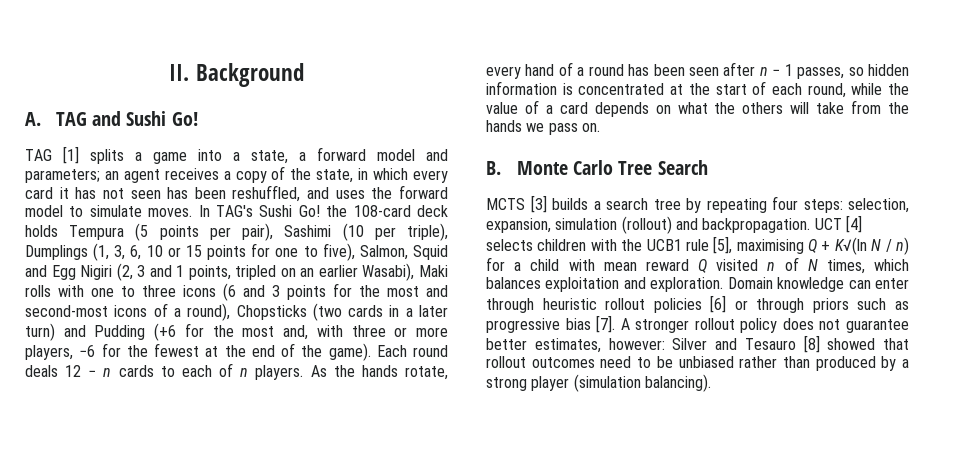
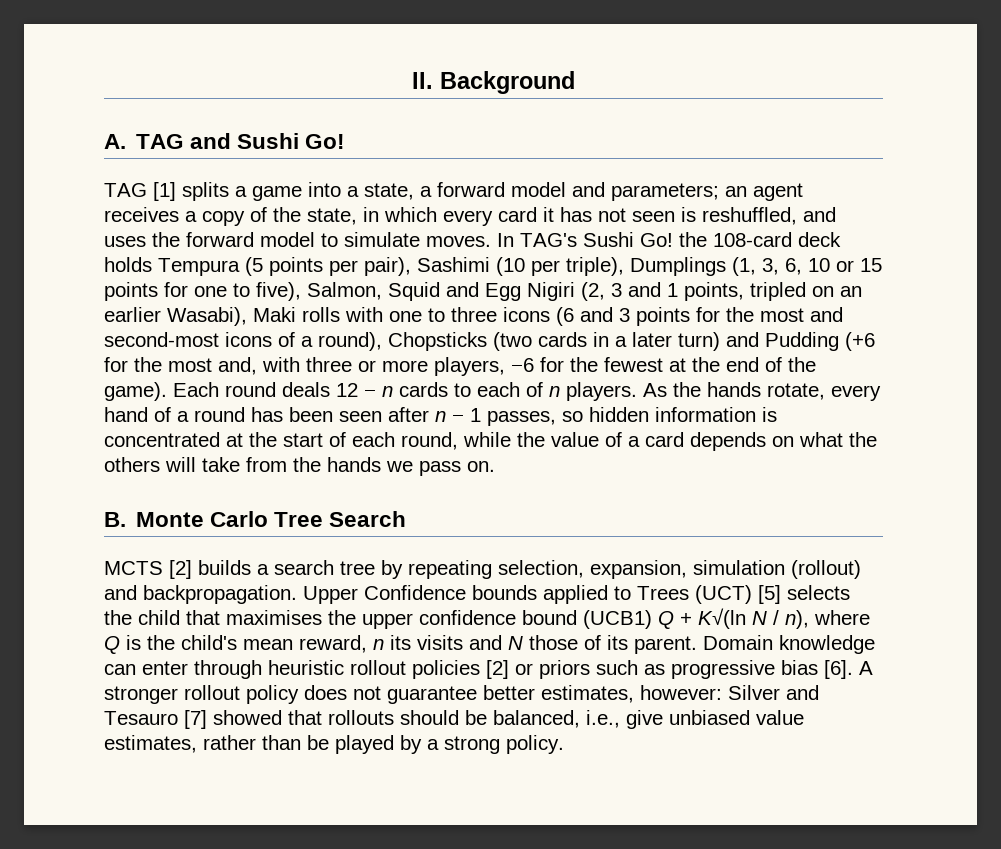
- TAG [1] splits a game into a state, a forward model and parameters; an agent receives a copy of the state, in which every card it has not seen has been reshuffled, and uses the forward model to simulate moves.
+ TAG [1] splits a game into a state, a forward model and parameters; an agent receives a copy of the state, in which every card it has not seen is reshuffled, and uses the forward model to simulate moves.
- MCTS [3] builds a search tree by repeating four steps: selection, expansion, simulation (rollout) and backpropagation.
+ MCTS [2] builds a search tree by repeating selection, expansion, simulation (rollout) and backpropagation.
- UCT [4] selects children with the UCB1 rule [5], maximising Q + K√(ln N / n) for a child with mean reward Q visited n of N times, which balances exploitation and exploration.
+ Upper Confidence bounds applied to Trees (UCT) [5] selects the child that maximises the upper confidence bound (UCB1) Q + K√(ln N / n), where Q is the child's mean reward, n its visits and N those of its parent.
- Domain knowledge can enter through heuristic rollout policies [6] or through priors such as progressive bias [7].
+ Domain knowledge can enter through heuristic rollout policies [2] or priors such as progressive bias [6].
- A stronger rollout policy does not guarantee better estimates, however: Silver and Tesauro [8] showed that rollout outcomes need to be unbiased rather than produced by a strong player (simulation balancing).
+ A stronger rollout policy does not guarantee better estimates, however: Silver and Tesauro [7] showed that rollouts should be balanced, i.e., give unbiased value estimates, rather than be played by a strong policy.

